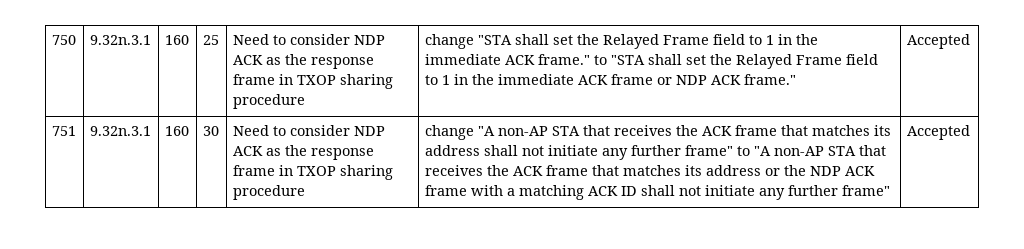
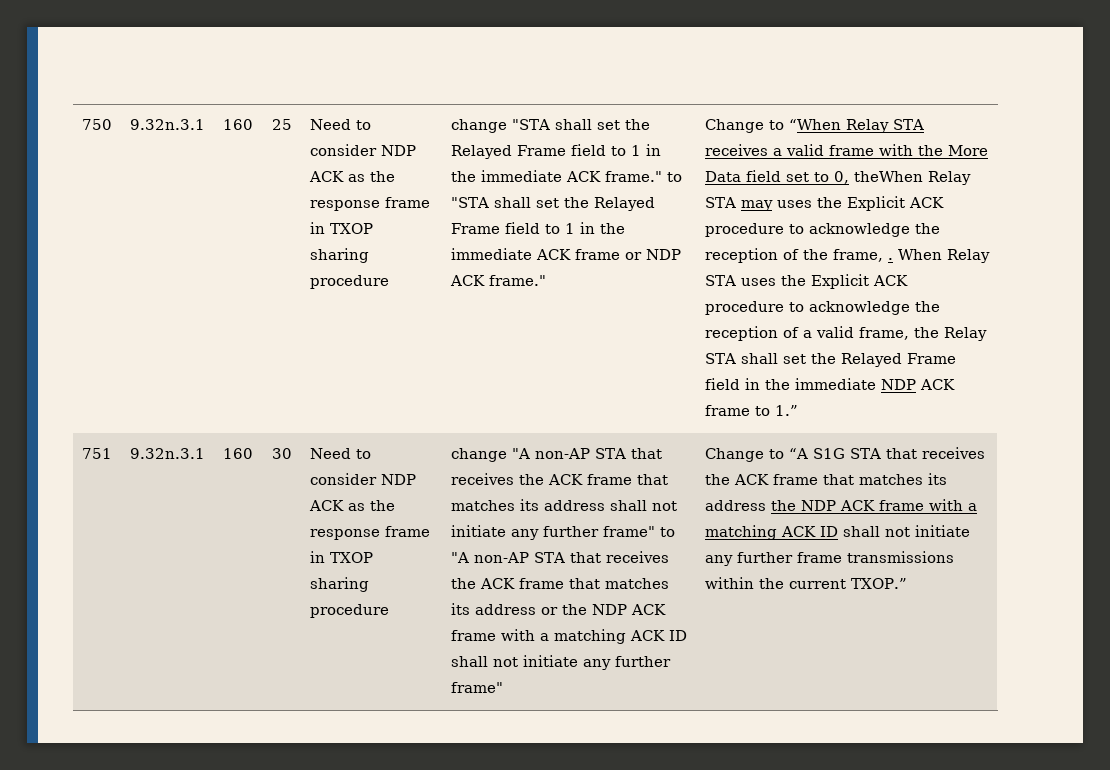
- change "STA shall set the Relayed Frame field to 1 in the immediate ACK frame." to "STA shall set the Relayed Frame field to 1 in the immediate ACK frame or NDP ACK frame." | Accepted
+ change "STA shall set the Relayed Frame field to 1 in the immediate ACK frame." to "STA shall set the Relayed Frame field to 1 in the immediate ACK frame or NDP ACK frame." | Change to “When Relay STA receives a valid frame with the More Data field set to 0, theWhen Relay STA may uses the Explicit ACK procedure to acknowledge the reception of the frame, . When Relay STA uses the Explicit ACK procedure to acknowledge the reception of a valid frame, the Relay STA shall set the Relayed Frame field in the immediate NDP ACK frame to 1.”
- change "A non-AP STA that receives the ACK frame that matches its address shall not initiate any further frame" to "A non-AP STA that receives the ACK frame that matches its address or the NDP ACK frame with a matching ACK ID shall not initiate any further frame" | Accepted
+ change "A non-AP STA that receives the ACK frame that matches its address shall not initiate any further frame" to "A non-AP STA that receives the ACK frame that matches its address or the NDP ACK frame with a matching ACK ID shall not initiate any further frame" | Change to “A S1G STA that receives the ACK frame that matches its address the NDP ACK frame with a matching ACK ID shall not initiate any further frame transmissions within the current TXOP.”

